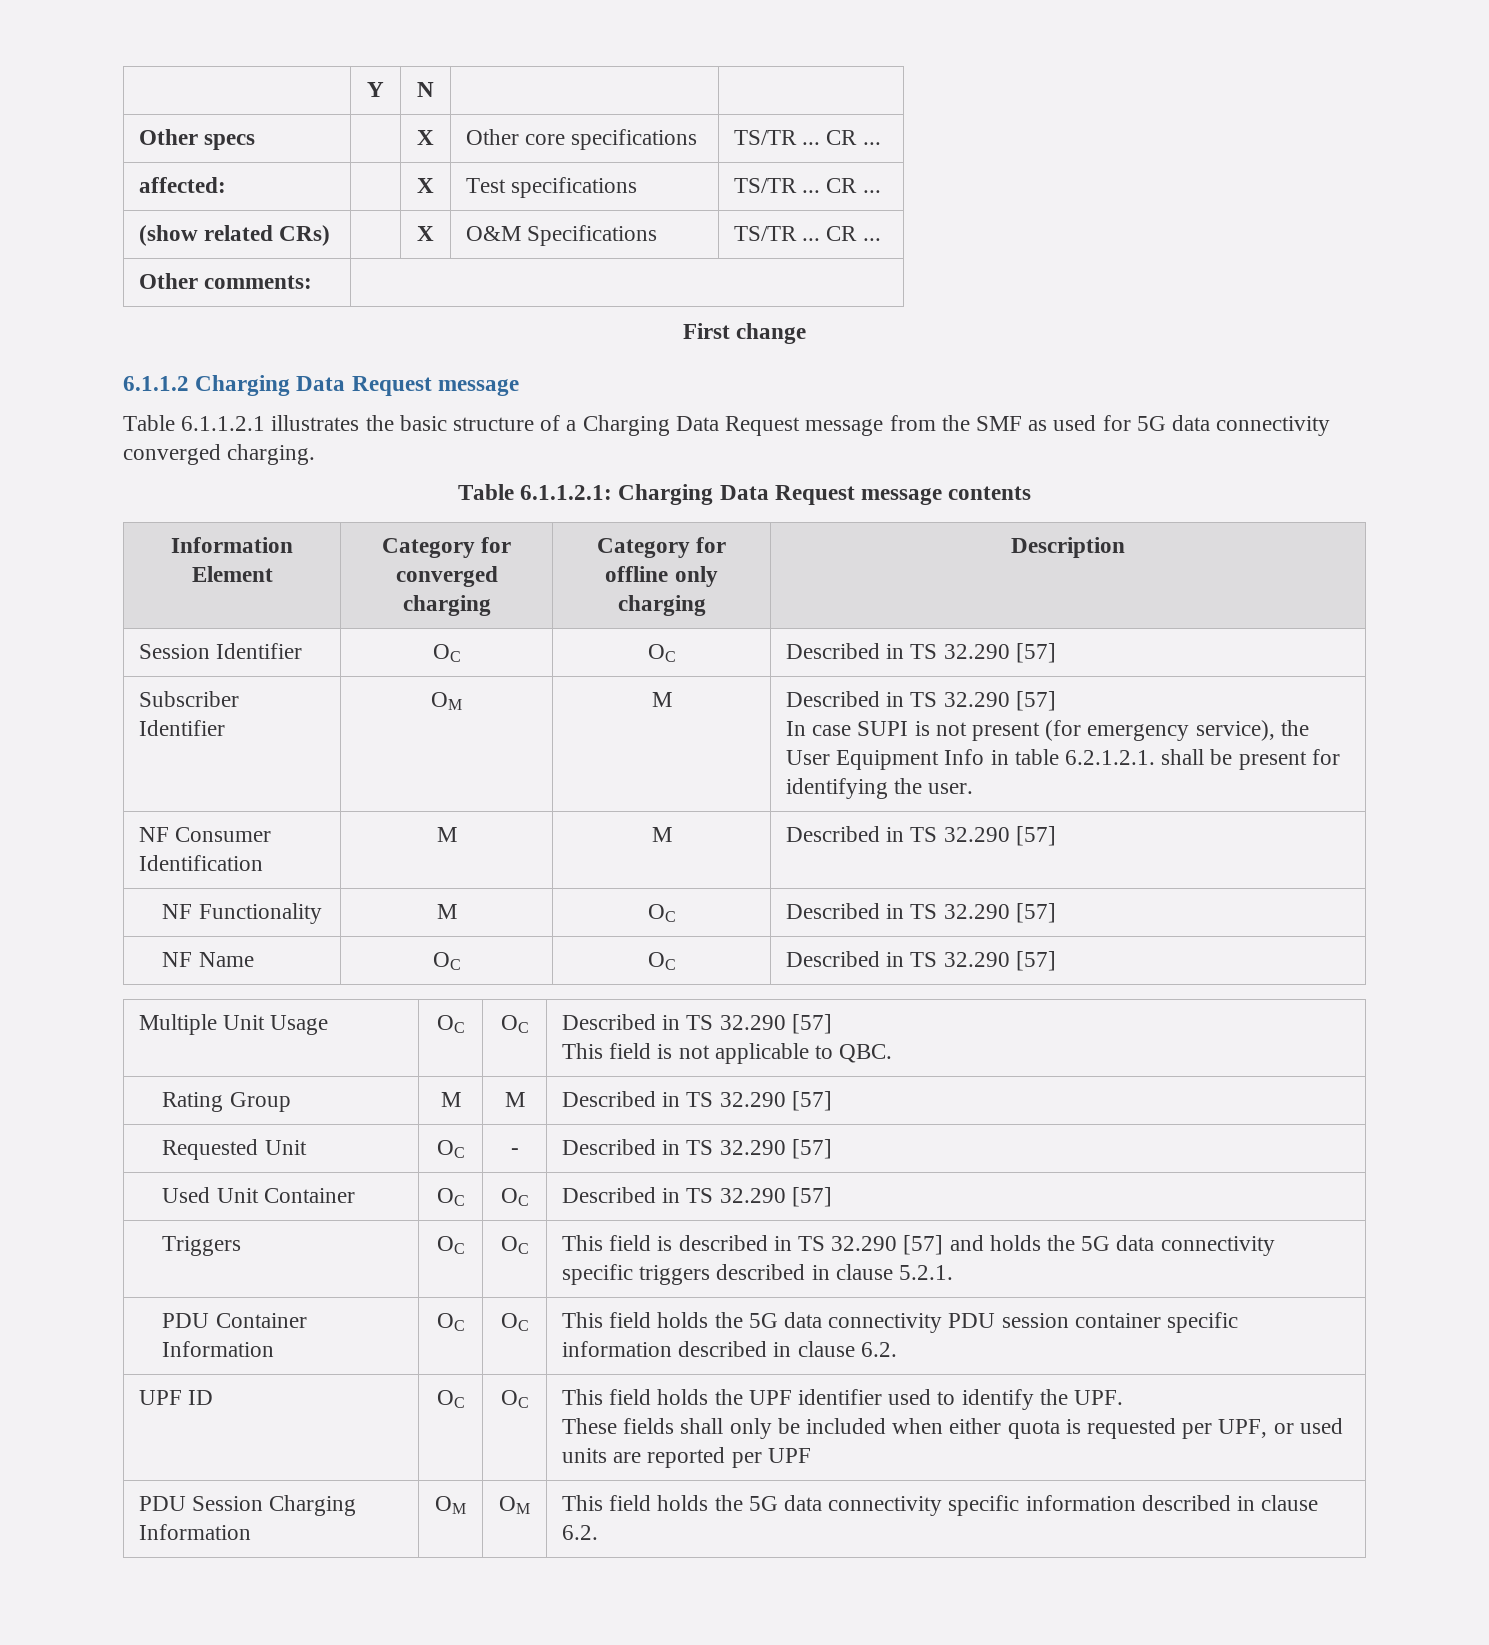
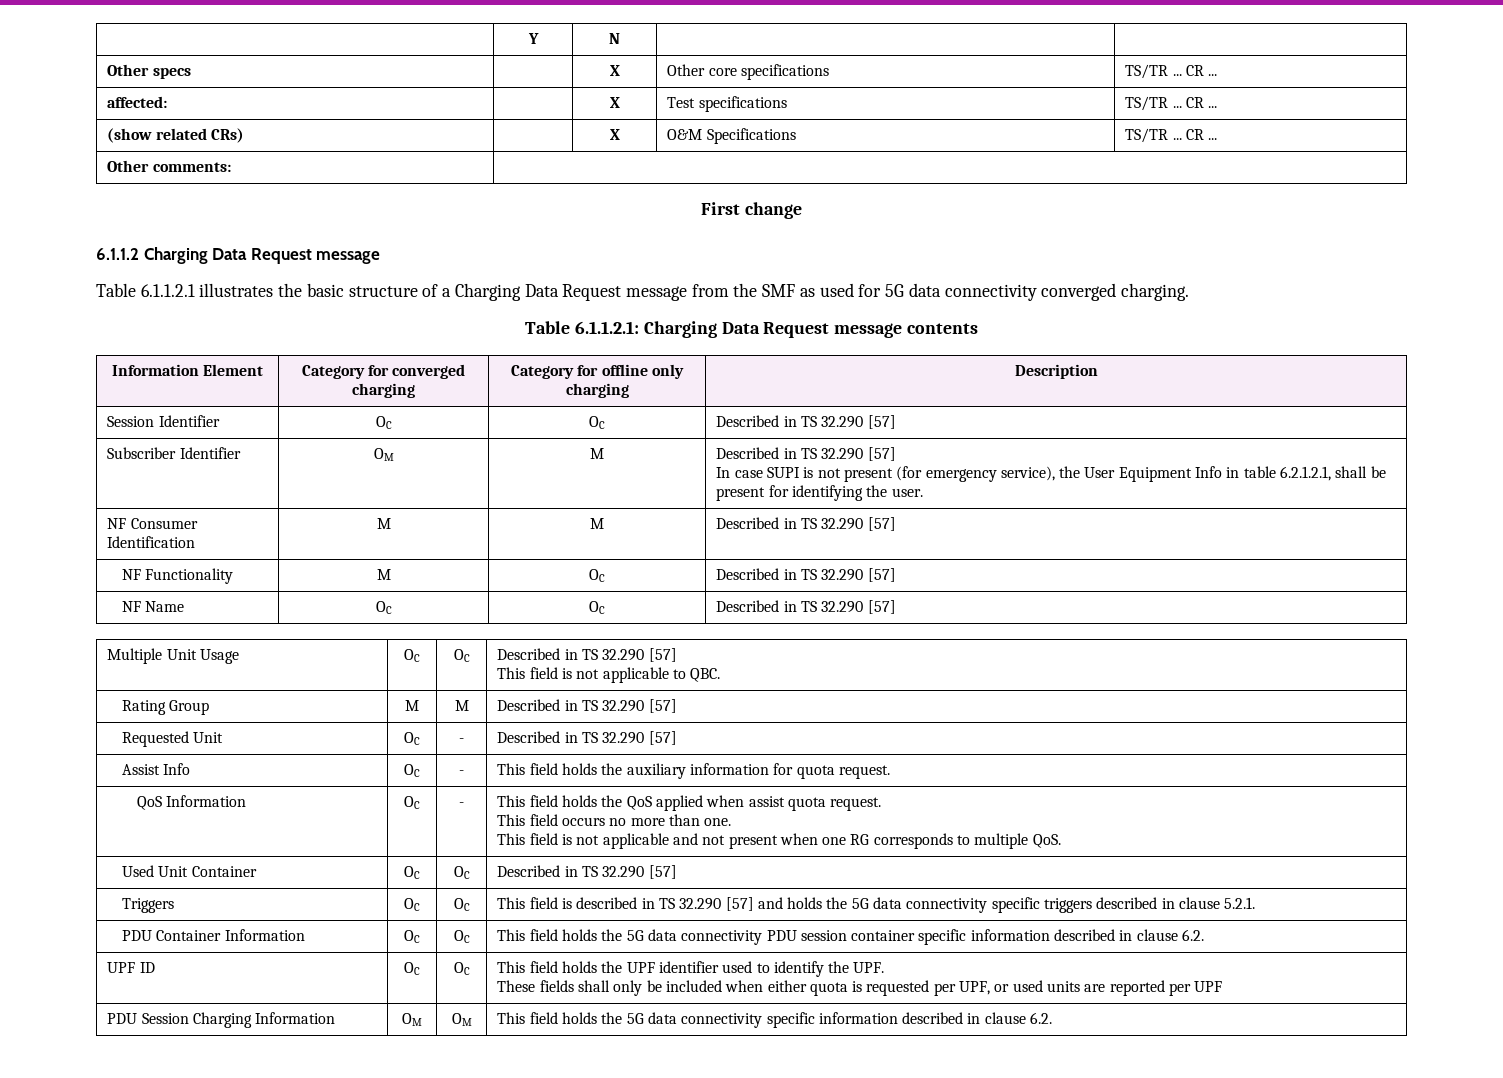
  Subscriber Identifier | OM | M | Described in TS 32.290 [57]
- In case SUPI is not present (for emergency service), the User Equipment Info in table 6.2.1.2.1. shall be present for identifying the user.
+ In case SUPI is not present (for emergency service), the User Equipment Info in table 6.2.1.2.1, shall be present for identifying the user.
+ Assist Info | OC | - | This field holds the auxiliary information for quota request.
+ QoS Information | OC | - | This field holds the QoS applied when assist quota request.
+ This field occurs no more than one.
+ This field is not applicable and not present when one RG corresponds to multiple QoS.

